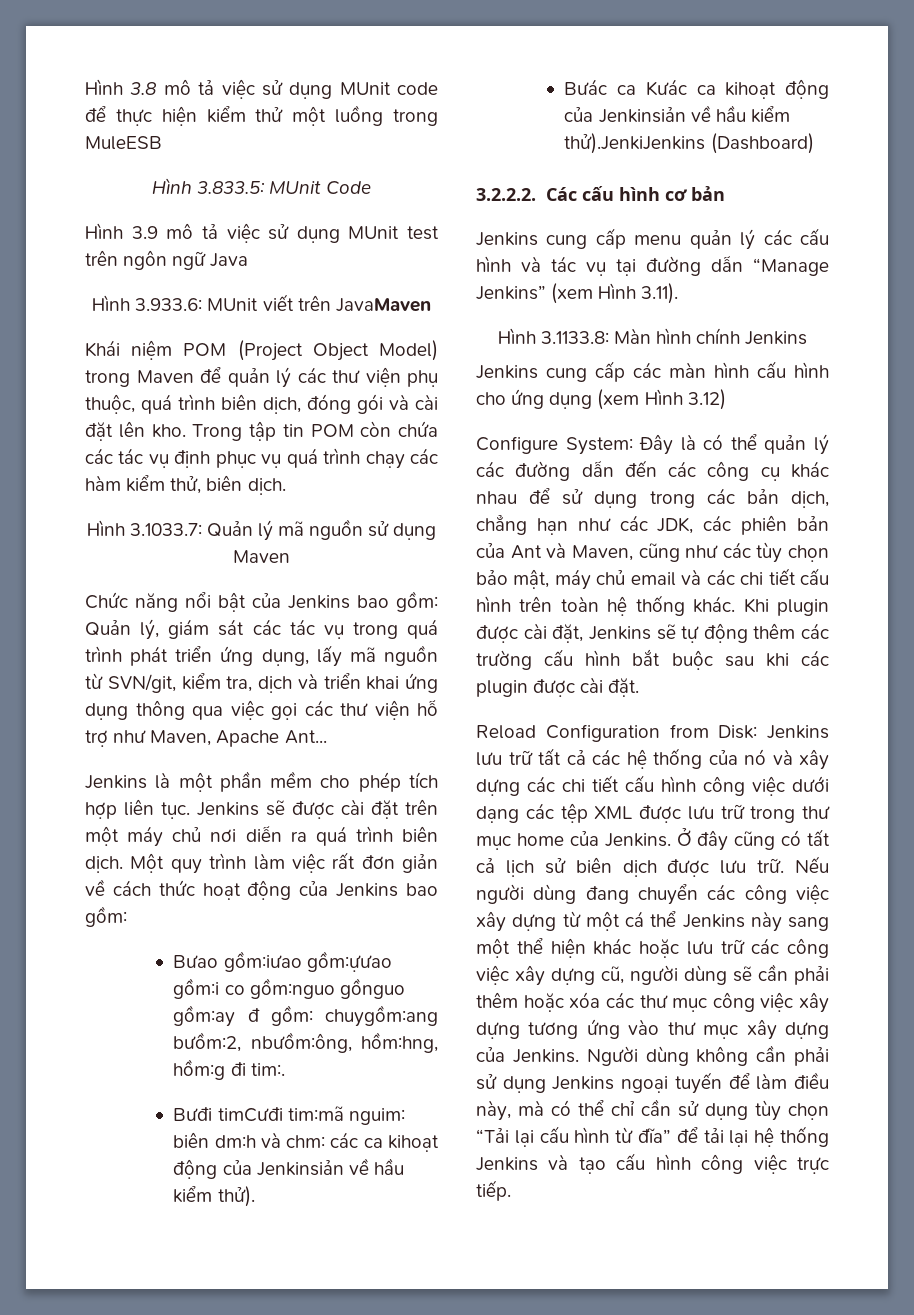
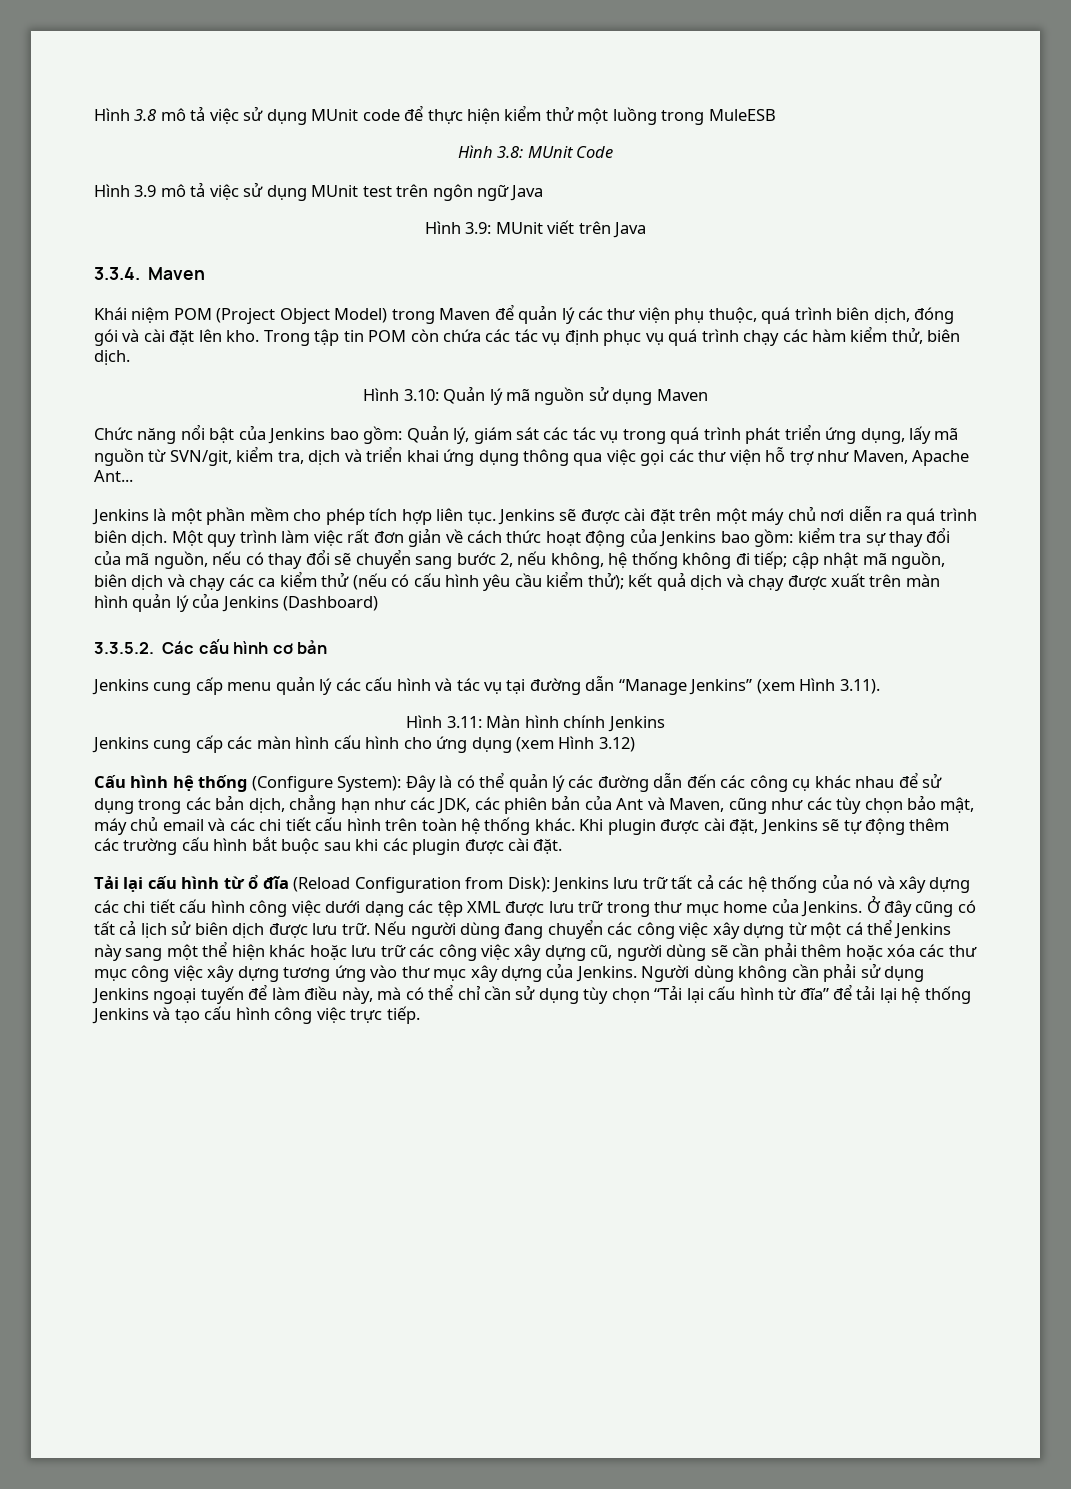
- Hình 3.833.5: MUnit Code
+ Hình 3.8: MUnit Code
- Hình 3.933.6: MUnit viết trên JavaMaven
+ Hình 3.9: MUnit viết trên Java
+ 3.3.4. Maven
- Hình 3.1033.7: Quản lý mã nguồn sử dụng Maven
+ Hình 3.10: Quản lý mã nguồn sử dụng Maven
- Một quy trình làm việc rất đơn giản về cách thức hoạt động của Jenkins bao gồm:
- Bưao gồm:iưao gồm:ựưao gồm:i co gồm:nguo gồnguo gồm:ay đ gồm: chuygồm:ang bưồm:2, nbưồm:ông, hồm:hng, hồm:g đi tim:.
- Bưđi timCưđi tim:mã nguim: biên dm:h và chm: các ca kihoạt động của Jenkinsiản về hầu kiểm thử).
- Bưác ca Kưác ca kihoạt động của Jenkinsiản về hầu kiểm thử).JenkiJenkins (Dashboard)
+ Một quy trình làm việc rất đơn giản về cách thức hoạt động của Jenkins bao gồm: kiểm tra sự thay đổi của mã nguồn, nếu có thay đổi sẽ chuyển sang bước 2, nếu không, hệ thống không đi tiếp; cập nhật mã nguồn, biên dịch và chạy các ca kiểm thử (nếu có cấu hình yêu cầu kiểm thử); kết quả dịch và chạy được xuất trên màn hình quản lý của Jenkins (Dashboard)
- 3.2.2.2. Các cấu hình cơ bản
+ 3.3.5.2. Các cấu hình cơ bản
- Hình 3.1133.8: Màn hình chính Jenkins
+ Hình 3.11: Màn hình chính Jenkins
- Configure System: Đây là có thể quản lý các đường dẫn đến các công cụ khác nhau để sử dụng trong các bản dịch, chẳng hạn như các JDK, các phiên bản của Ant và Maven, cũng như các tùy chọn bảo mật, máy chủ email và các chi tiết cấu hình trên toàn hệ thống khác.
+ Cấu hình hệ thống (Configure System): Đây là có thể quản lý các đường dẫn đến các công cụ khác nhau để sử dụng trong các bản dịch, chẳng hạn như các JDK, các phiên bản của Ant và Maven, cũng như các tùy chọn bảo mật, máy chủ email và các chi tiết cấu hình trên toàn hệ thống khác.
- Reload Configuration from Disk: Jenkins lưu trữ tất cả các hệ thống của nó và xây dựng các chi tiết cấu hình công việc dưới dạng các tệp XML được lưu trữ trong thư mục home của Jenkins.
+ Tải lại cấu hình từ ổ đĩa (Reload Configuration from Disk): Jenkins lưu trữ tất cả các hệ thống của nó và xây dựng các chi tiết cấu hình công việc dưới dạng các tệp XML được lưu trữ trong thư mục home của Jenkins.

